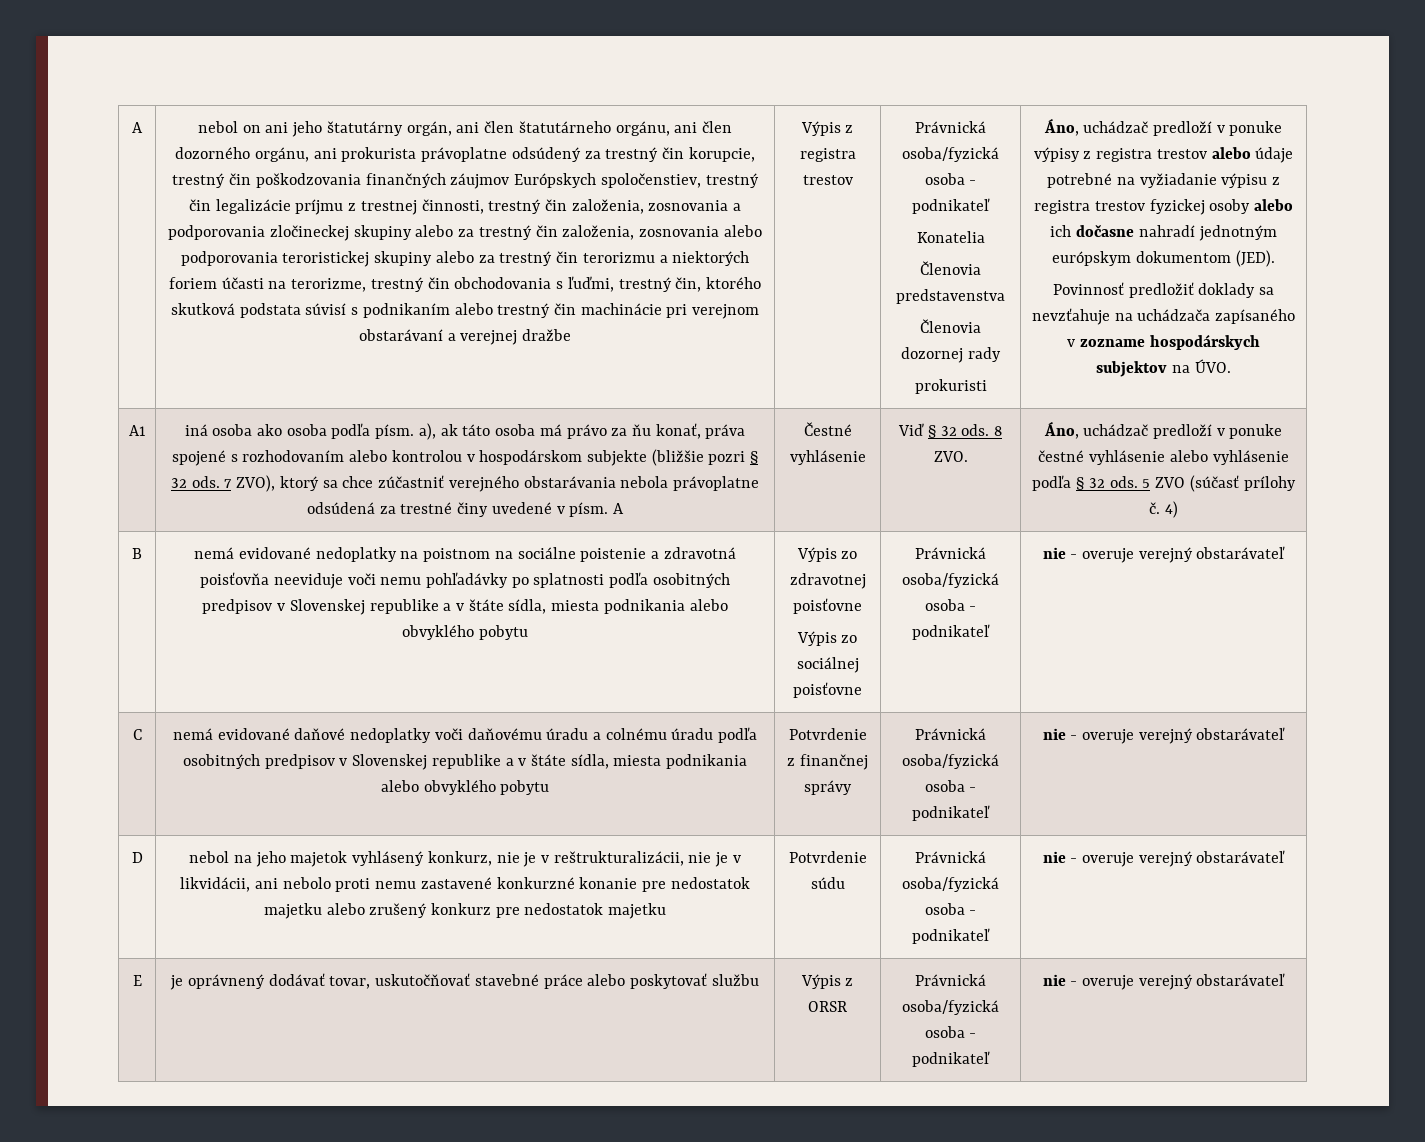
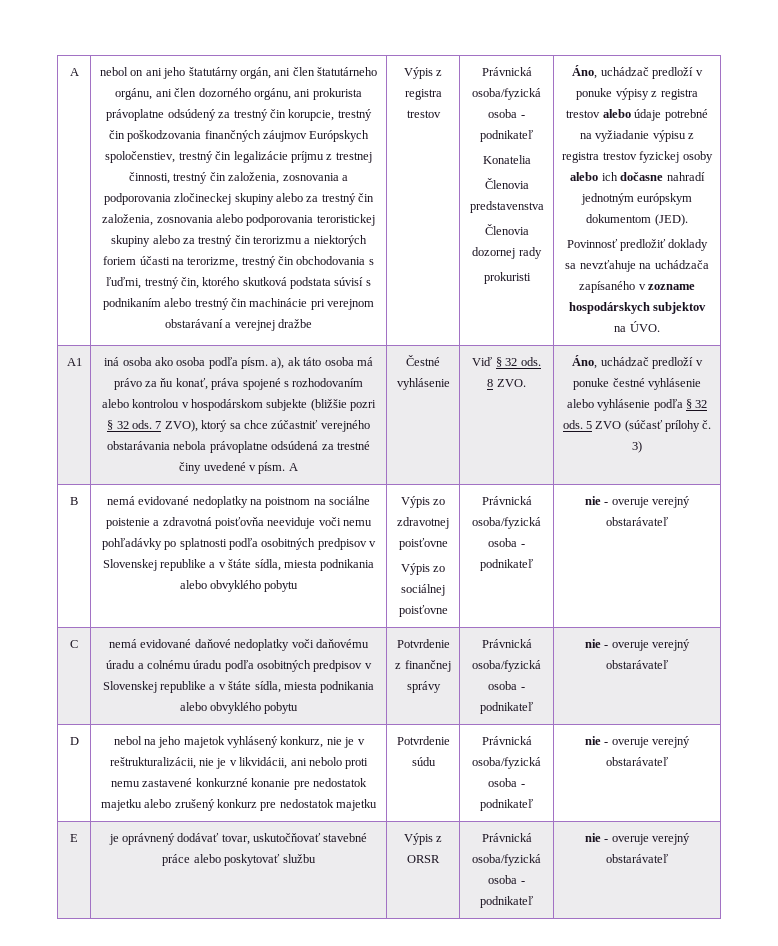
- 4)
+ 3)

